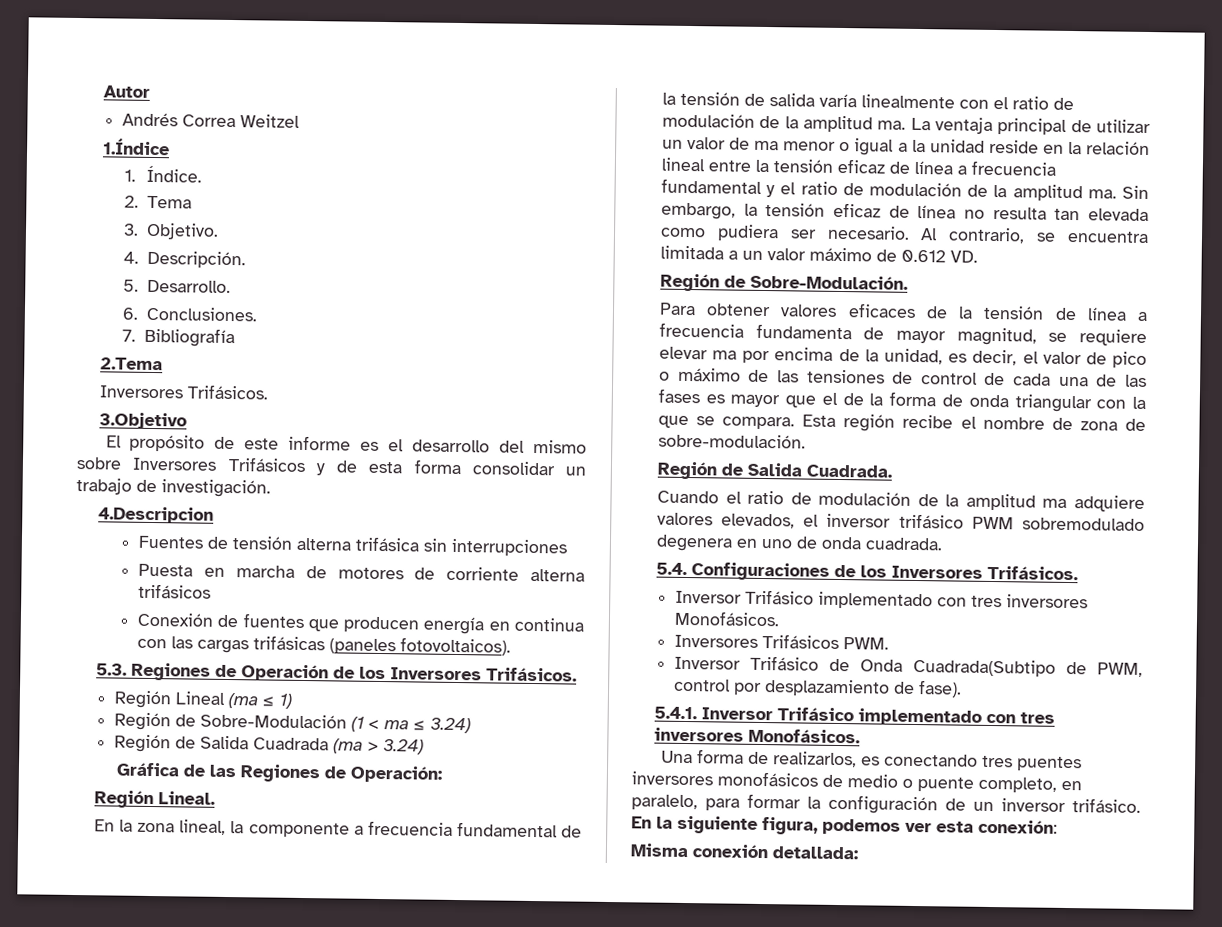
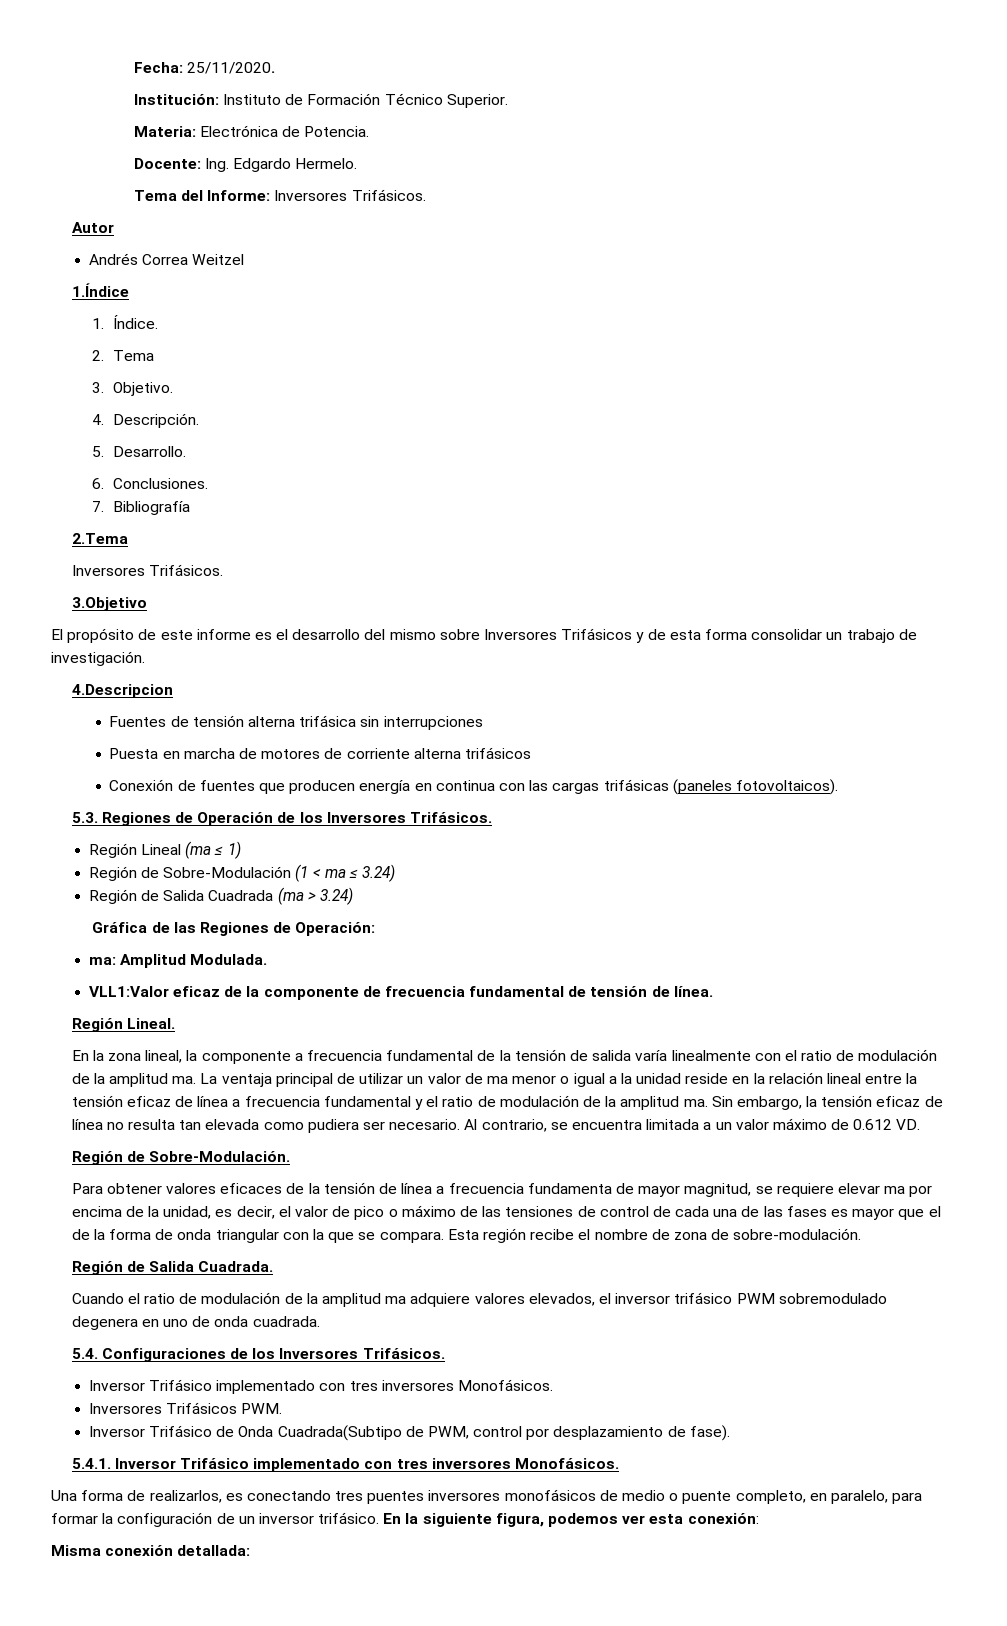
+ Fecha: 25/11/2020.
+ Institución: Instituto de Formación Técnico Superior.
+ Materia: Electrónica de Potencia.
+ Docente: Ing. Edgardo Hermelo.
+ Tema del Informe: Inversores Trifásicos.
+ ma: Amplitud Modulada.
+ VLL1:Valor eficaz de la componente de frecuencia fundamental de tensión de línea.

